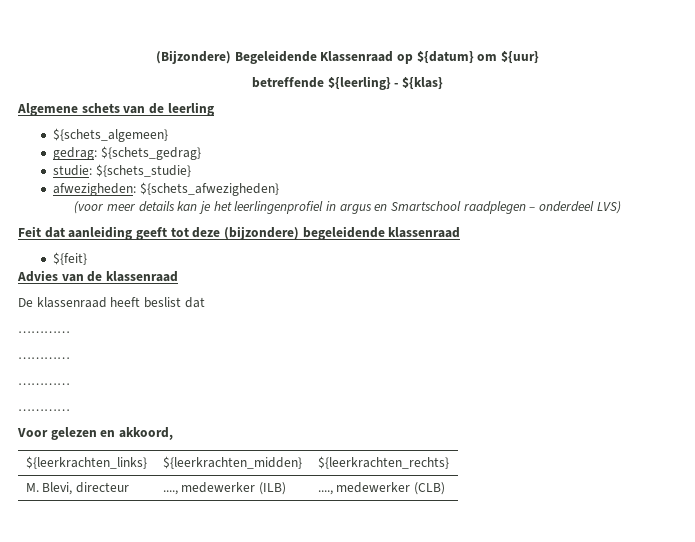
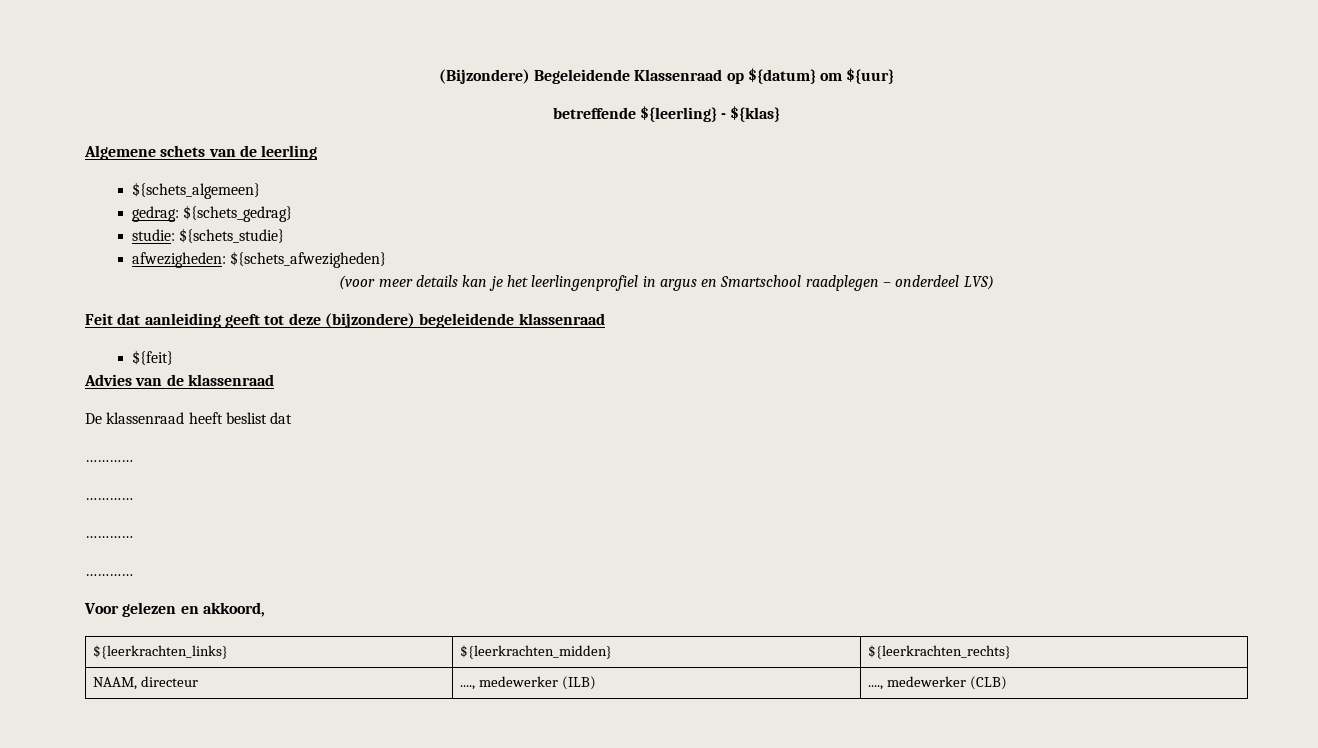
- M. Blevi, directeur | ...., medewerker (ILB) | ...., medewerker (CLB)
+ NAAM, directeur | ...., medewerker (ILB) | ...., medewerker (CLB)

